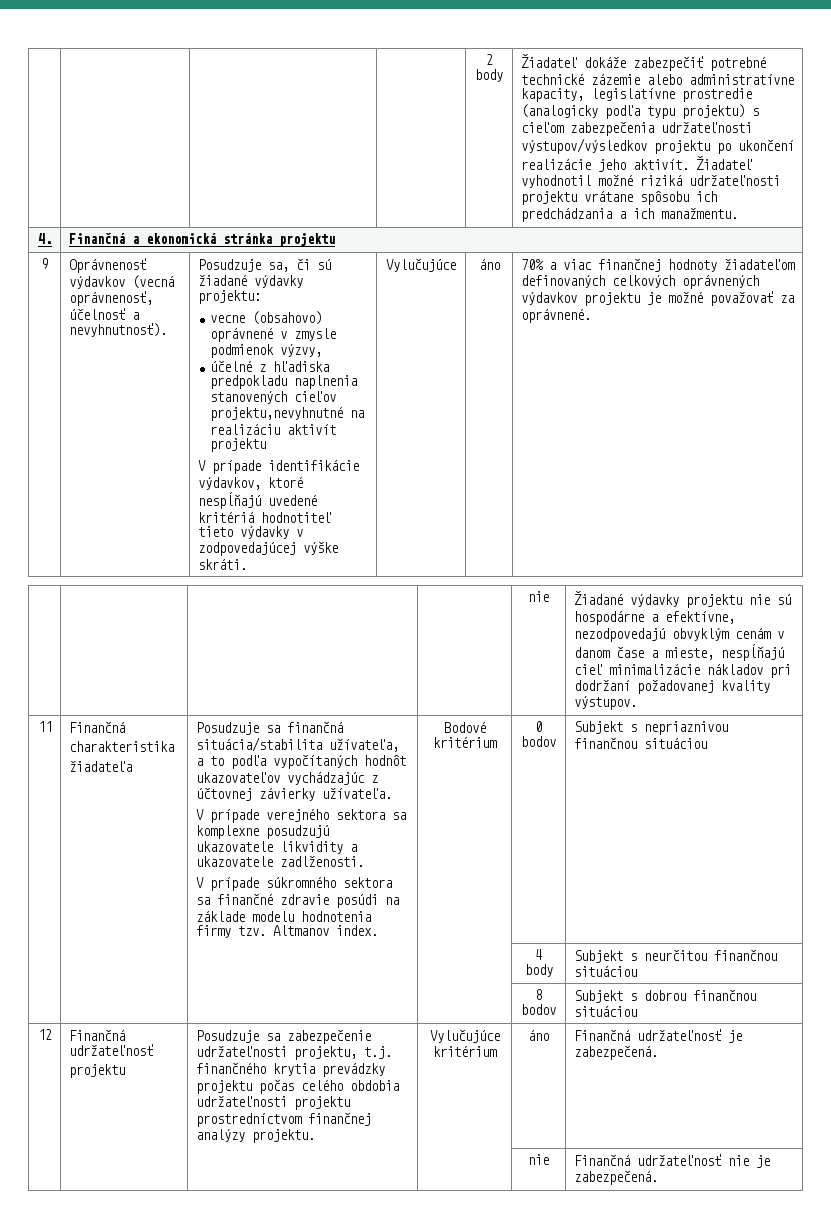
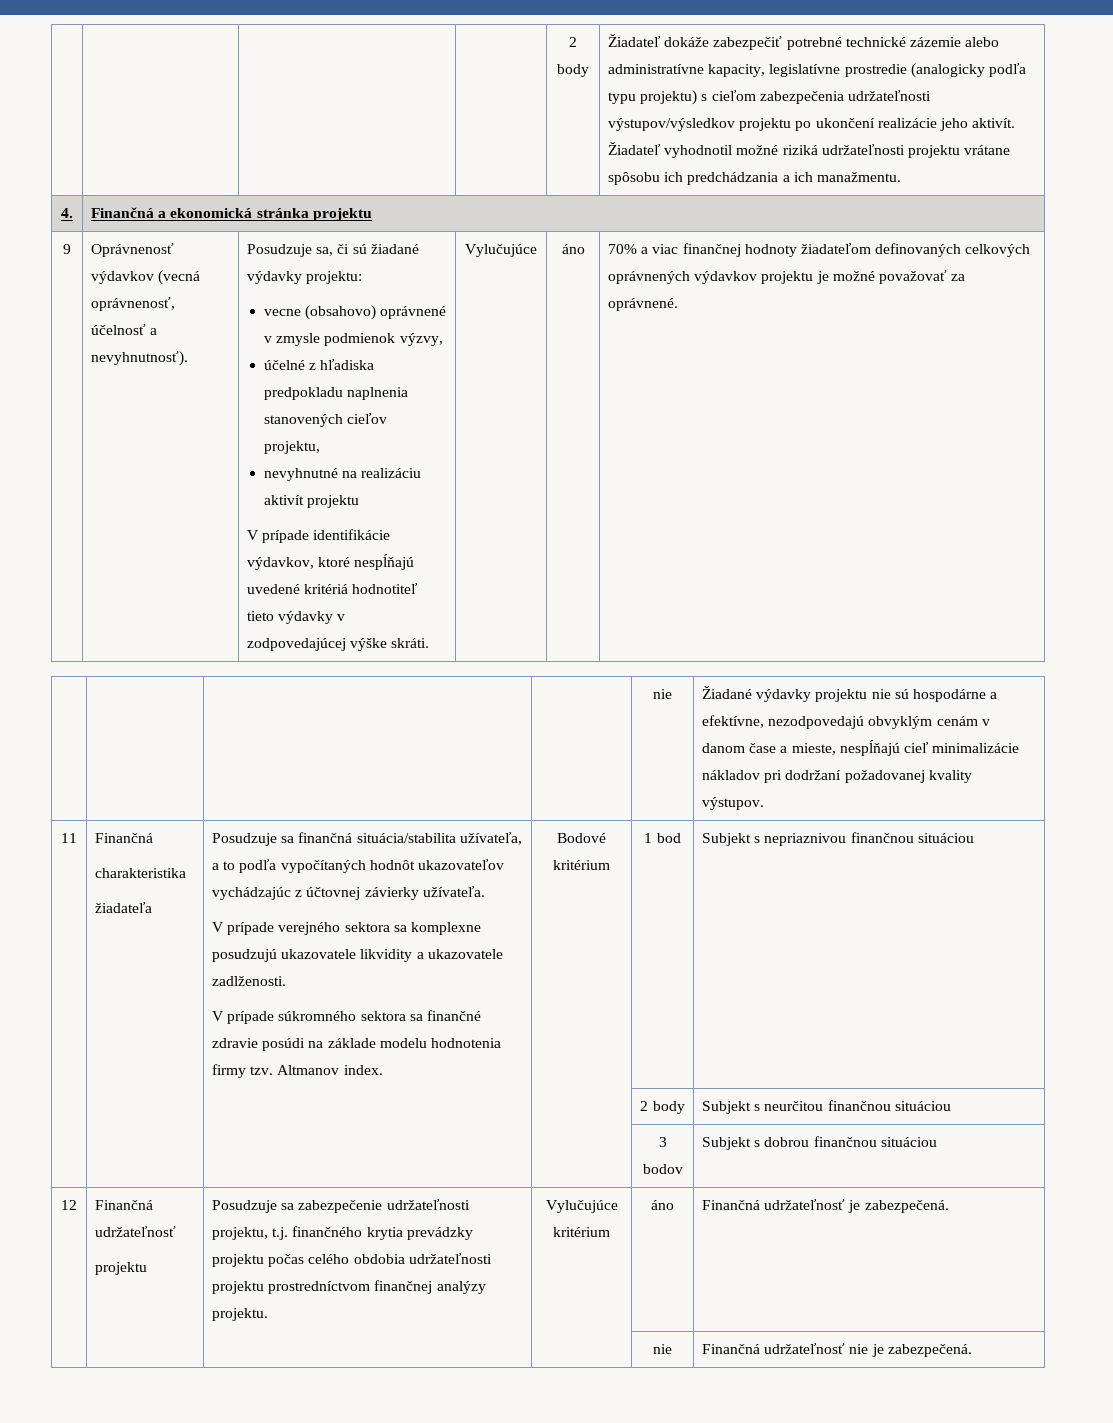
- účelné z hľadiska predpokladu naplnenia stanovených cieľov projektu,nevyhnutné na realizáciu aktivít projektu
+ účelné z hľadiska predpokladu naplnenia stanovených cieľov projektu,
+ nevyhnutné na realizáciu aktivít projektu
- 0 bodov
+ 1 bod
- | | | | 4 body | Subjekt s neurčitou finančnou situáciou
+ | | | | 2 body | Subjekt s neurčitou finančnou situáciou
- | | | | 8 bodov | Subjekt s dobrou finančnou situáciou
+ | | | | 3 bodov | Subjekt s dobrou finančnou situáciou

